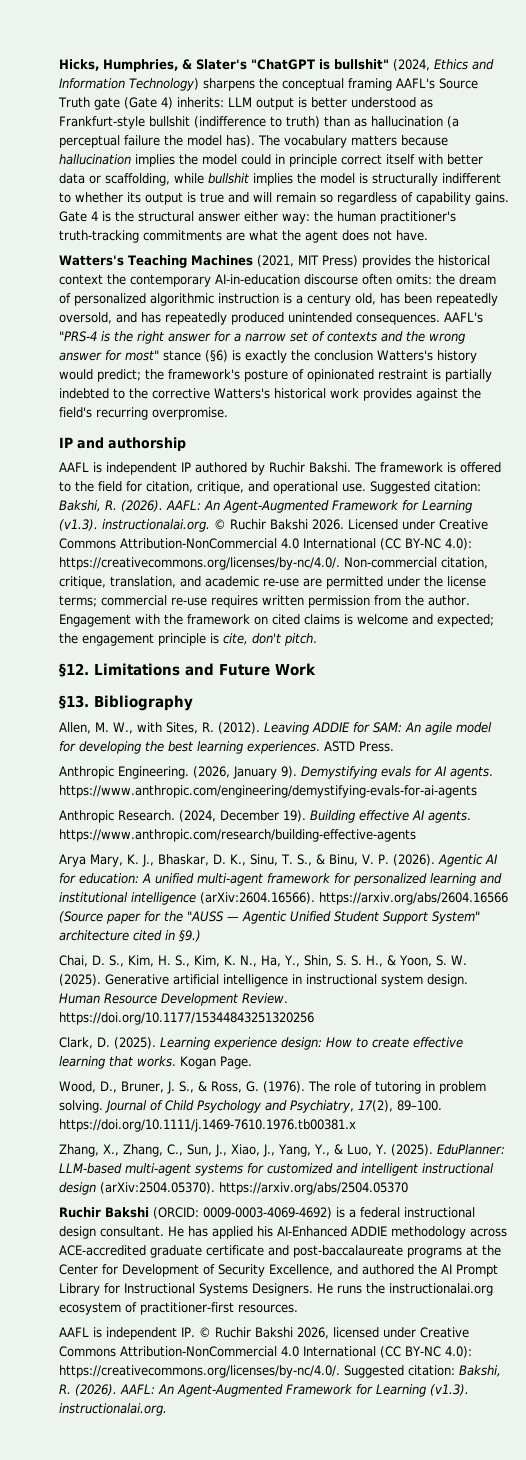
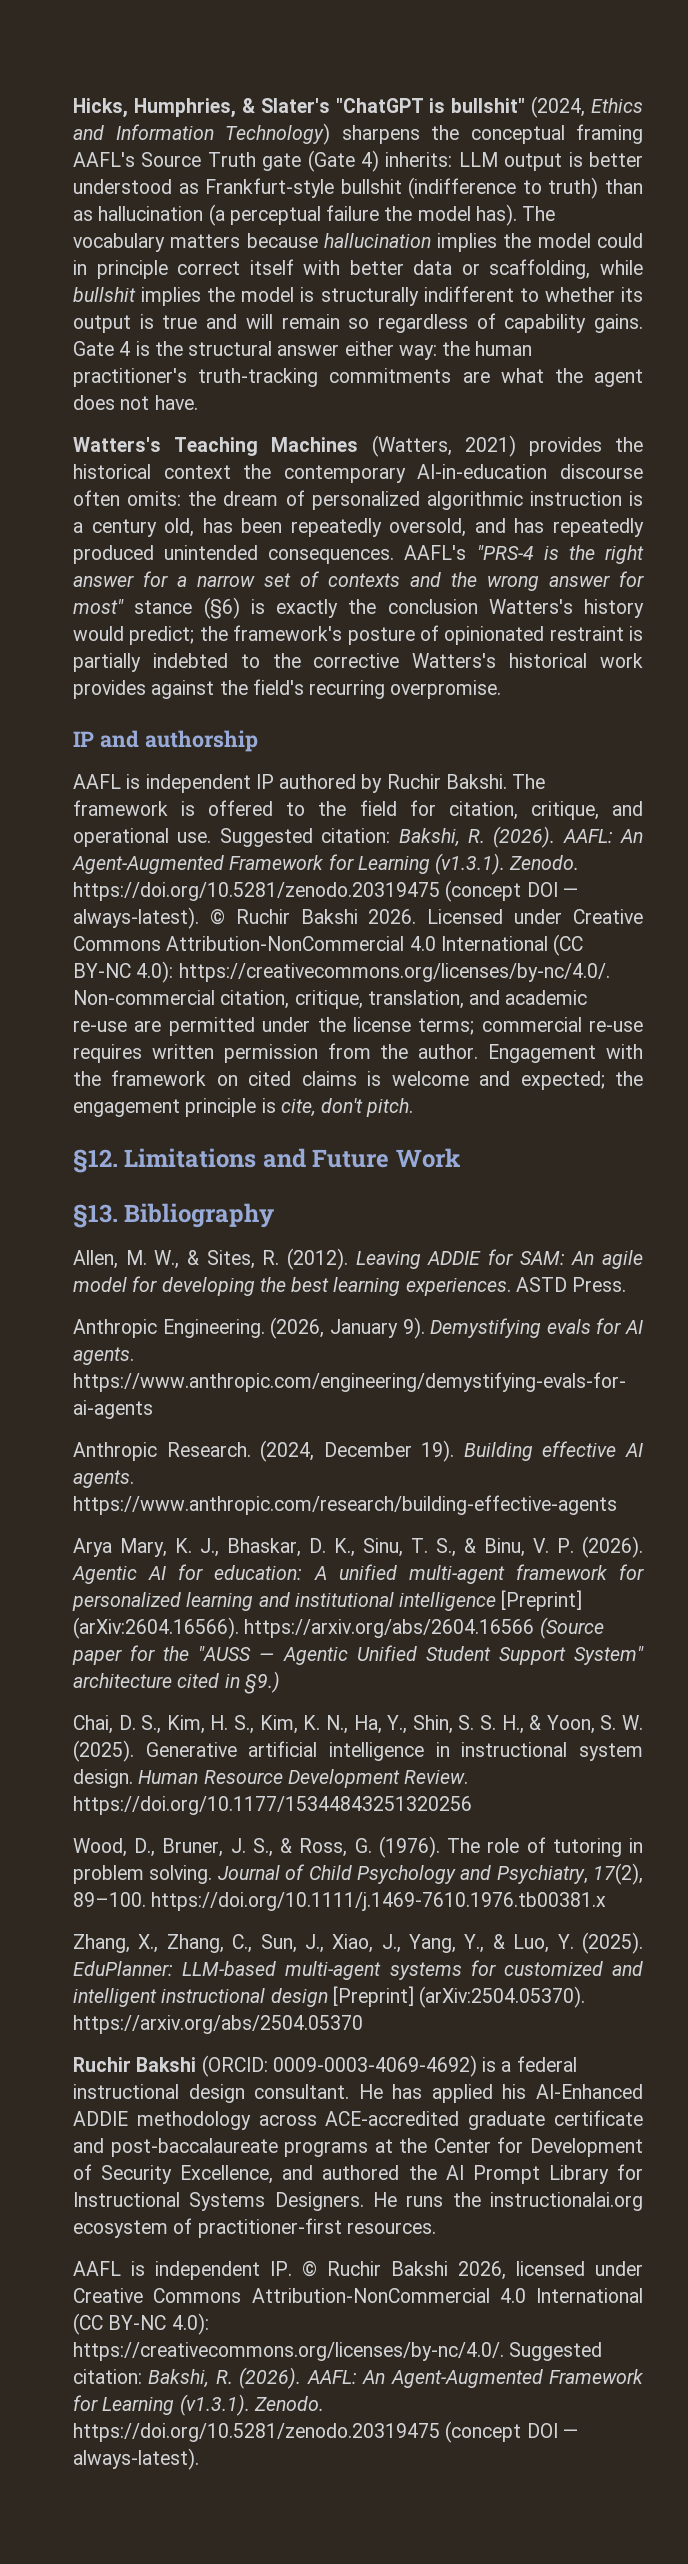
- Watters's Teaching Machines (2021, MIT Press) provides the historical context the contemporary AI-in-education discourse often omits: the dream of personalized algorithmic instruction is a century old, has been repeatedly oversold, and has repeatedly produced unintended consequences.
+ Watters's Teaching Machines (Watters, 2021) provides the historical context the contemporary AI-in-education discourse often omits: the dream of personalized algorithmic instruction is a century old, has been repeatedly oversold, and has repeatedly produced unintended consequences.
- AAFL: An Agent-Augmented Framework for Learning (v1.3). instructionalai.org. © Ruchir Bakshi 2026.
+ AAFL: An Agent-Augmented Framework for Learning (v1.3.1). Zenodo. https://doi.org/10.5281/zenodo.20319475 (concept DOI — always-latest). © Ruchir Bakshi 2026.
- Allen, M. W., with Sites, R. (2012).
+ Allen, M. W., & Sites, R. (2012).
- Agentic AI for education: A unified multi-agent framework for personalized learning and institutional intelligence (arXiv:2604.16566). https://arxiv.org/abs/2604.16566 (Source paper for the "AUSS — Agentic Unified Student Support System" architecture cited in §9.)
+ Agentic AI for education: A unified multi-agent framework for personalized learning and institutional intelligence [Preprint] (arXiv:2604.16566). https://arxiv.org/abs/2604.16566 (Source paper for the "AUSS — Agentic Unified Student Support System" architecture cited in §9.)
- Clark, D. (2025). Learning experience design: How to create effective learning that works. Kogan Page.
- EduPlanner: LLM-based multi-agent systems for customized and intelligent instructional design (arXiv:2504.05370). https://arxiv.org/abs/2504.05370
+ EduPlanner: LLM-based multi-agent systems for customized and intelligent instructional design [Preprint] (arXiv:2504.05370). https://arxiv.org/abs/2504.05370
- AAFL is independent IP. © Ruchir Bakshi 2026, licensed under Creative Commons Attribution-NonCommercial 4.0 International (CC BY-NC 4.0): https://creativecommons.org/licenses/by-nc/4.0/. Suggested citation: Bakshi, R. (2026). AAFL: An Agent-Augmented Framework for Learning (v1.3). instructionalai.org.
+ AAFL is independent IP. © Ruchir Bakshi 2026, licensed under Creative Commons Attribution-NonCommercial 4.0 International (CC BY-NC 4.0): https://creativecommons.org/licenses/by-nc/4.0/. Suggested citation: Bakshi, R. (2026). AAFL: An Agent-Augmented Framework for Learning (v1.3.1). Zenodo. https://doi.org/10.5281/zenodo.20319475 (concept DOI — always-latest).

